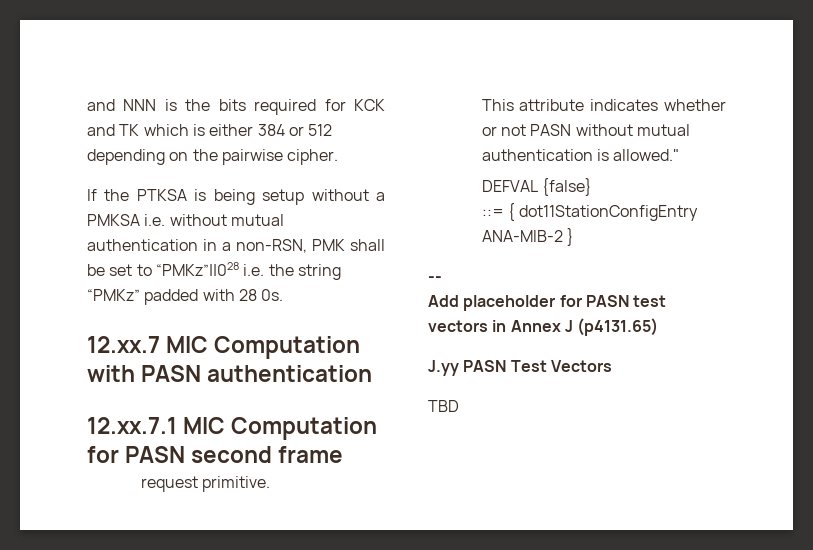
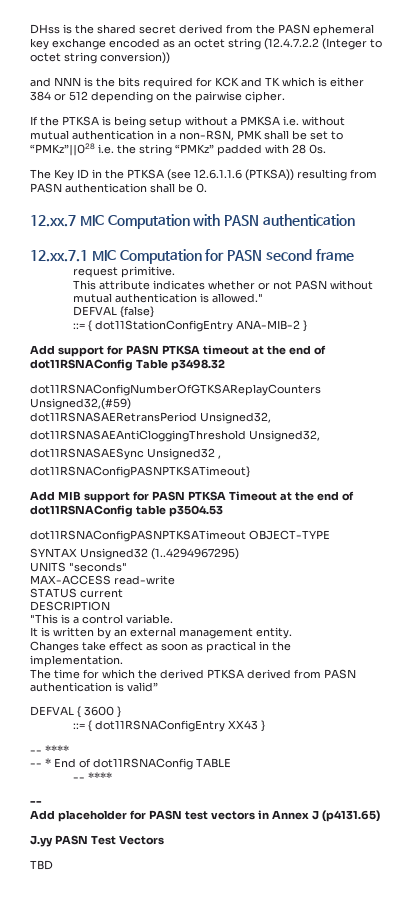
+ DHss is the shared secret derived from the PASN ephemeral key exchange encoded as an octet string (12.4.7.2.2 (Integer to octet string conversion))
+ The Key ID in the PTKSA (see 12.6.1.1.6 (PTKSA)) resulting from PASN authentication shall be 0.
+ Add support for PASN PTKSA timeout at the end of dot11RSNAConfig Table p3498.32
+ dot11RSNAConfigNumberOfGTKSAReplayCounters Unsigned32,(#59)
+ dot11RSNASAERetransPeriod Unsigned32,
+ dot11RSNASAEAntiCloggingThreshold Unsigned32,
+ dot11RSNASAESync Unsigned32 ,
+ dot11RSNAConfigPASNPTKSATimeout}
+ Add MIB support for PASN PTKSA Timeout at the end of dot11RSNAConfig table p3504.53
+ dot11RSNAConfigPASNPTKSATimeout OBJECT-TYPE
+ SYNTAX Unsigned32 (1..4294967295)
+ UNITS "seconds"
+ MAX-ACCESS read-write
+ STATUS current
+ DESCRIPTION
+ "This is a control variable.
+ It is written by an external management entity.
+ Changes take effect as soon as practical in the implementation.
+ The time for which the derived PTKSA derived from PASN authentication is valid”
+ DEFVAL { 3600 }
+ ::= { dot11RSNAConfigEntry XX43 }
+ -- ****
+ -- * End of dot11RSNAConfig TABLE
+ -- ****

